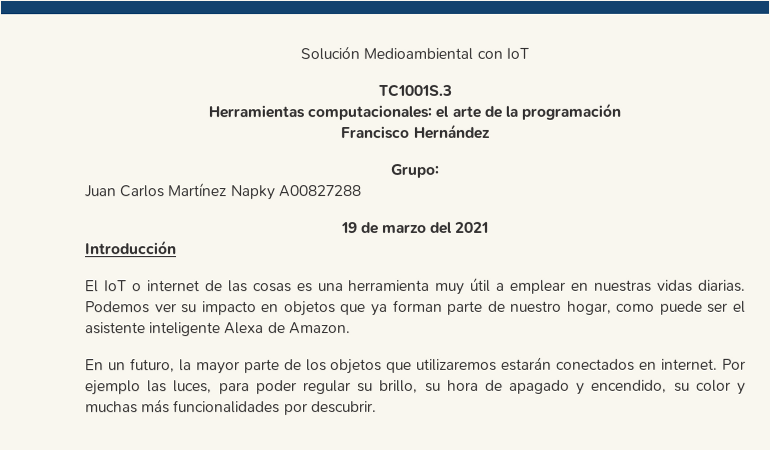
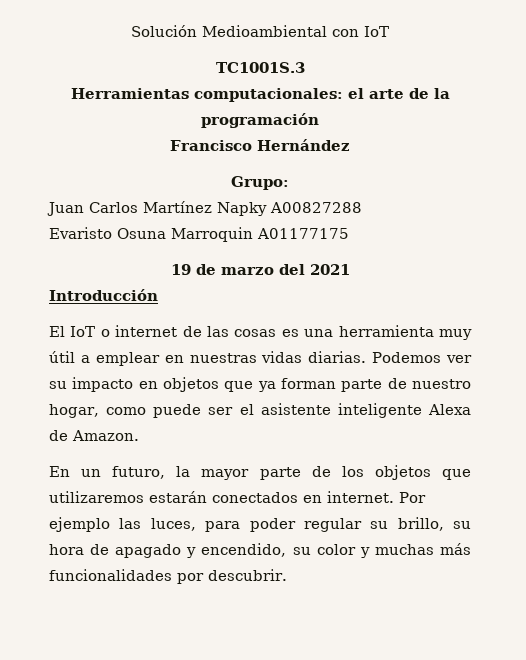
+ Evaristo Osuna Marroquin A01177175

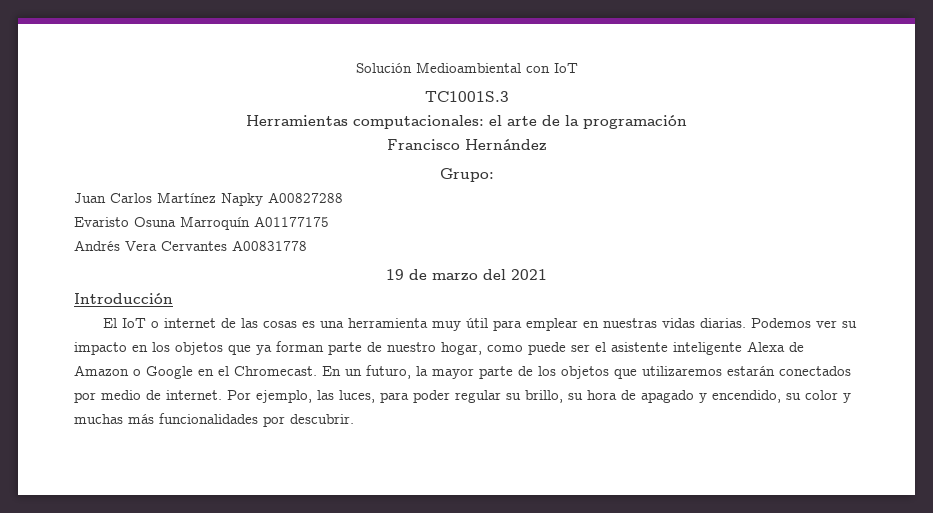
- Evaristo Osuna Marroquin A01177175
+ Evaristo Osuna Marroquín A01177175
+ Andrés Vera Cervantes A00831778
- El IoT o internet de las cosas es una herramienta muy útil a emplear en nuestras vidas diarias.
+ El IoT o internet de las cosas es una herramienta muy útil para emplear en nuestras vidas diarias.
- Podemos ver su impacto en objetos que ya forman parte de nuestro hogar, como puede ser el asistente inteligente Alexa de Amazon.
- En un futuro, la mayor parte de los objetos que utilizaremos estarán conectados en internet.
+ Podemos ver su impacto en los objetos que ya forman parte de nuestro hogar, como puede ser el asistente inteligente Alexa de Amazon o Google en el Chromecast. En un futuro, la mayor parte de los objetos que utilizaremos estarán conectados por medio de internet.
- Por ejemplo las luces, para poder regular su brillo, su hora de apagado y encendido, su color y muchas más funcionalidades por descubrir.
+ Por ejemplo, las luces, para poder regular su brillo, su hora de apagado y encendido, su color y muchas más funcionalidades por descubrir.

